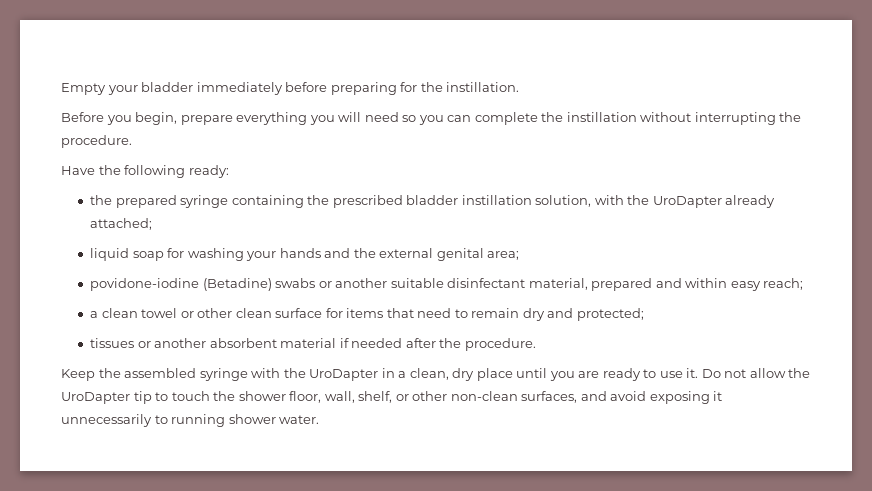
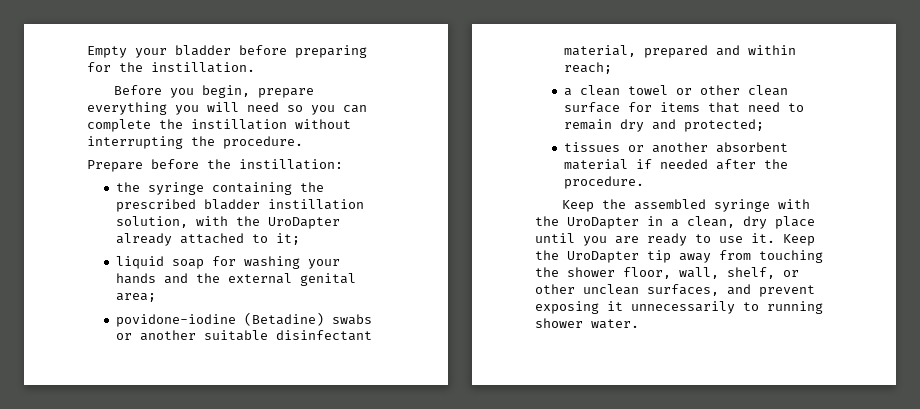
- Empty your bladder immediately before preparing for the instillation.
+ Empty your bladder before preparing for the instillation.
- Have the following ready:
- the prepared syringe containing the prescribed bladder instillation solution, with the UroDapter already attached;
+ Prepare before the instillation:
+ the syringe containing the prescribed bladder instillation solution, with the UroDapter already attached to it;
- povidone-iodine (Betadine) swabs or another suitable disinfectant material, prepared and within easy reach;
+ povidone-iodine (Betadine) swabs or another suitable disinfectant material, prepared and within reach;
- Do not allow the UroDapter tip to touch the shower floor, wall, shelf, or other non-clean surfaces, and avoid exposing it unnecessarily to running shower water.
+ Keep the UroDapter tip away from touching the shower floor, wall, shelf, or other unclean surfaces, and prevent exposing it unnecessarily to running shower water.

